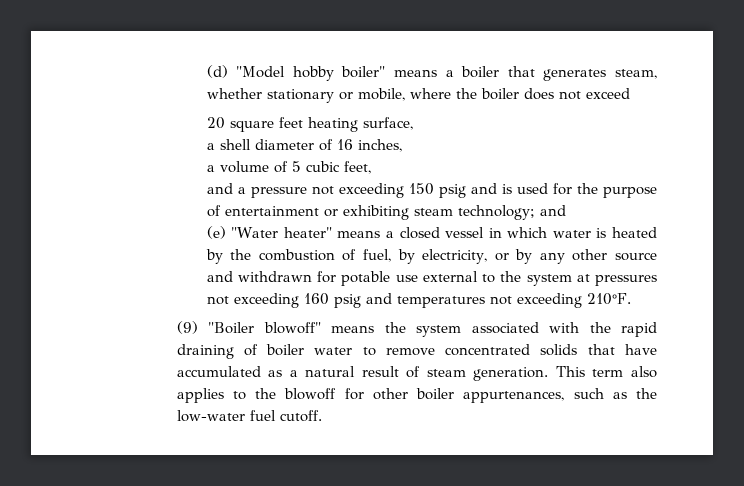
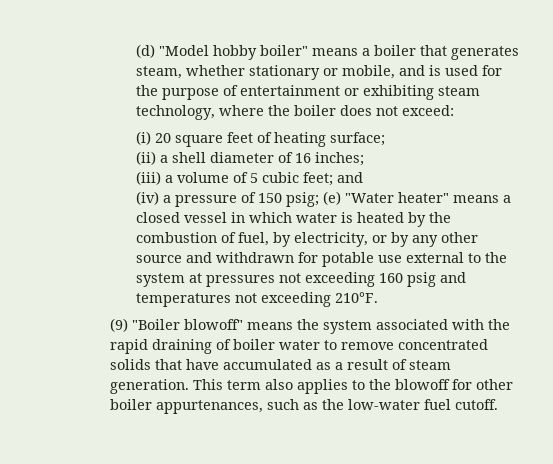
- (d) "Model hobby boiler" means a boiler that generates steam, whether stationary or mobile, where the boiler does not exceed
- 20 square feet heating surface,
- a shell diameter of 16 inches,
- a volume of 5 cubic feet,
- and a pressure not exceeding 150 psig and is used for the purpose of entertainment or exhibiting steam technology; and
- (e) "Water heater" means a closed vessel in which water is heated by the combustion of fuel, by electricity, or by any other source and withdrawn for potable use external to the system at pressures not exceeding 160 psig and temperatures not exceeding 210°F.
+ (d) "Model hobby boiler" means a boiler that generates steam, whether stationary or mobile, and is used for the purpose of entertainment or exhibiting steam technology, where the boiler does not exceed:
+ (i) 20 square feet of heating surface;
+ (ii) a shell diameter of 16 inches;
+ (iii) a volume of 5 cubic feet; and
+ (iv) a pressure of 150 psig; (e) "Water heater" means a closed vessel in which water is heated by the combustion of fuel, by electricity, or by any other source and withdrawn for potable use external to the system at pressures not exceeding 160 psig and temperatures not exceeding 210°F.
- (9) "Boiler blowoff" means the system associated with the rapid draining of boiler water to remove concentrated solids that have accumulated as a natural result of steam generation.
+ (9) "Boiler blowoff" means the system associated with the rapid draining of boiler water to remove concentrated solids that have accumulated as a result of steam generation.

